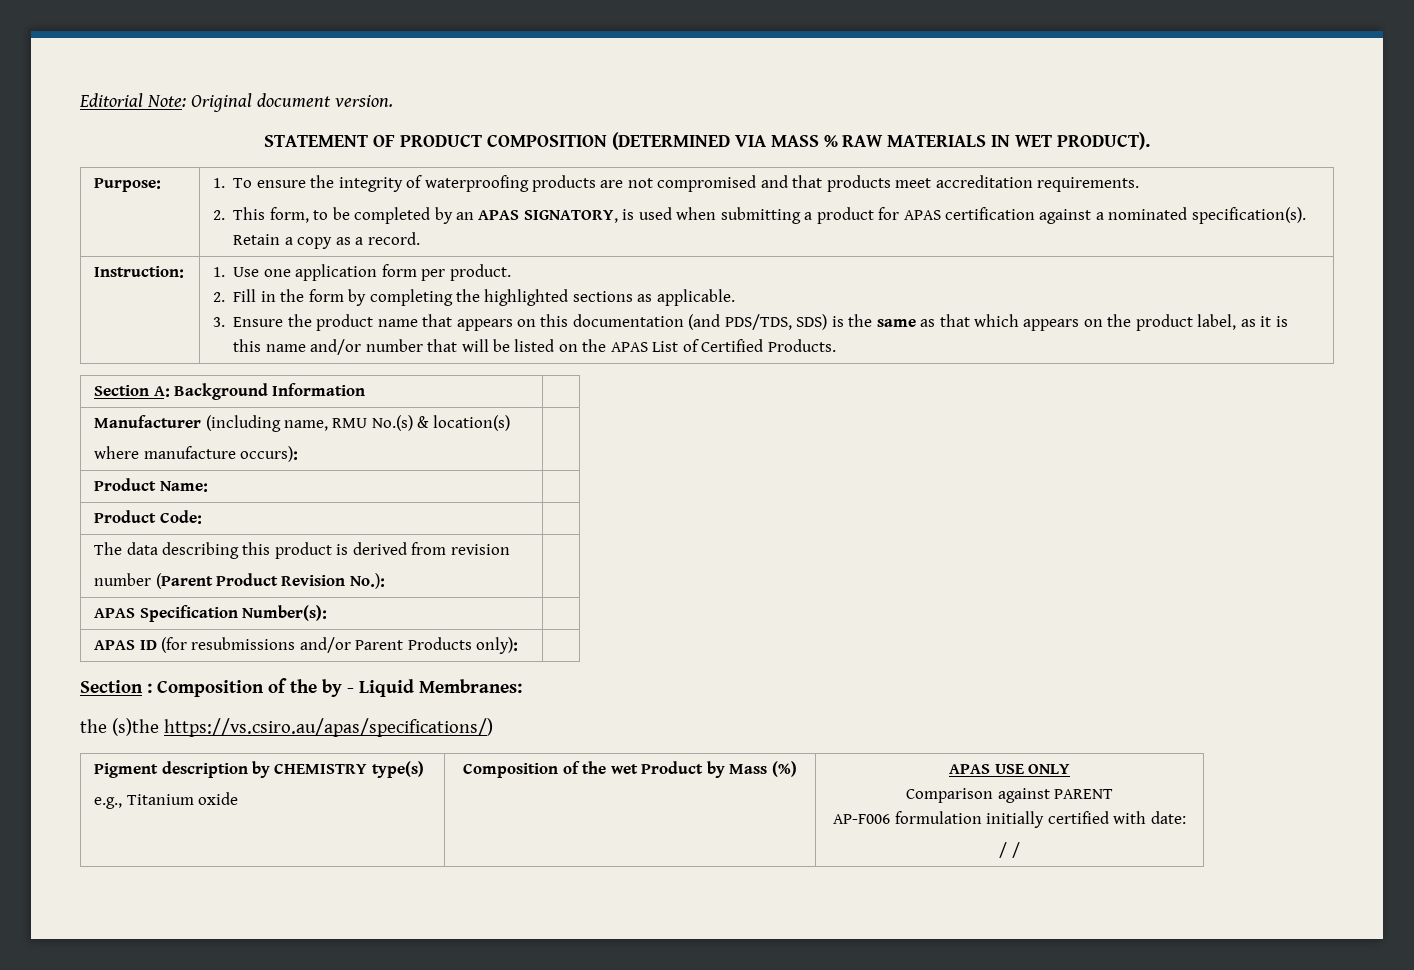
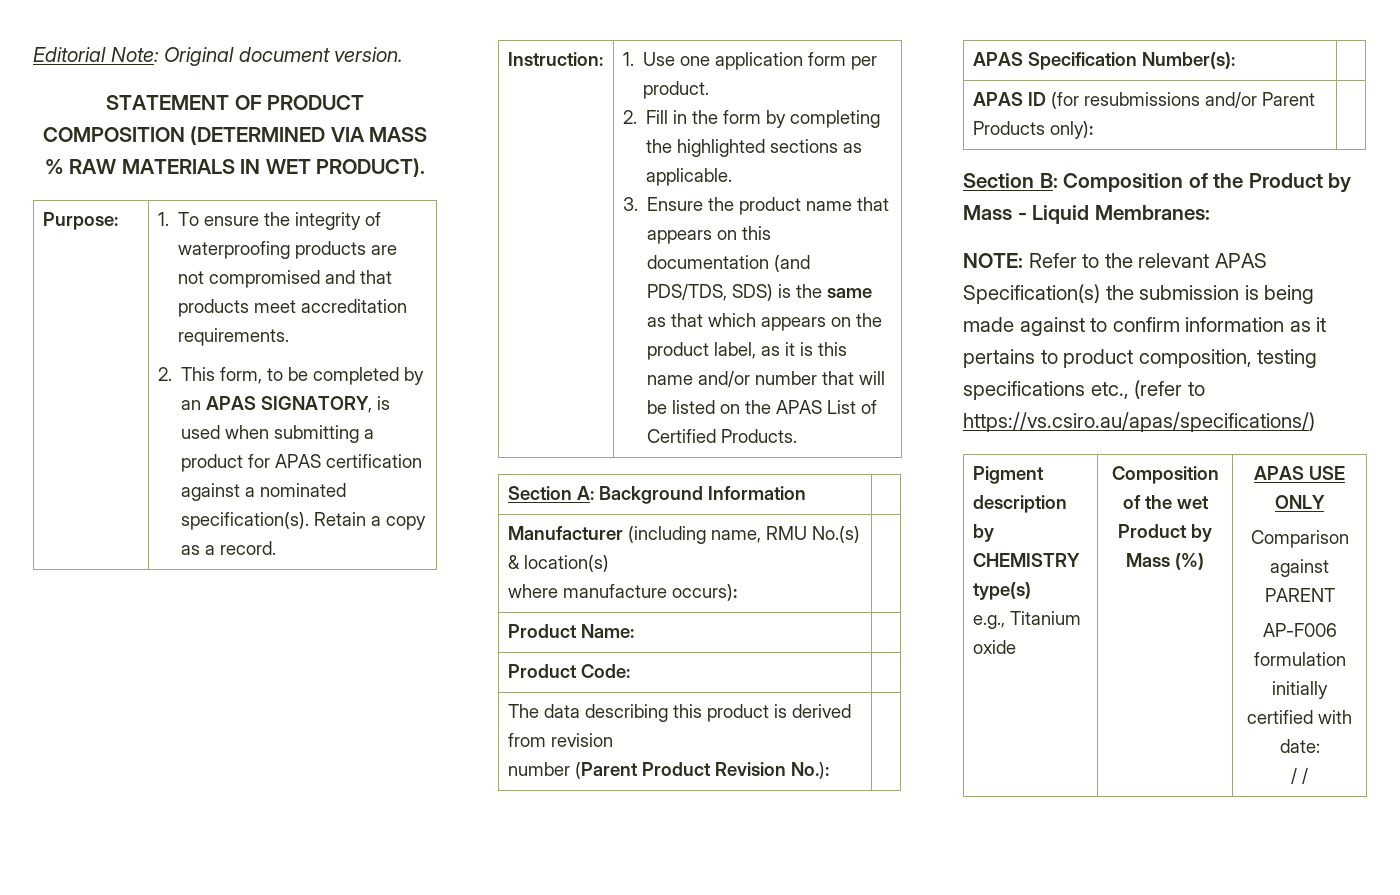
- Section : Composition of the by - Liquid Membranes:
+ Section B: Composition of the Product by Mass - Liquid Membranes:
- the (s)the https://vs.csiro.au/apas/specifications/)
+ NOTE: Refer to the relevant APAS Specification(s) the submission is being made against to confirm information as it pertains to product composition, testing specifications etc., (refer to https://vs.csiro.au/apas/specifications/)

